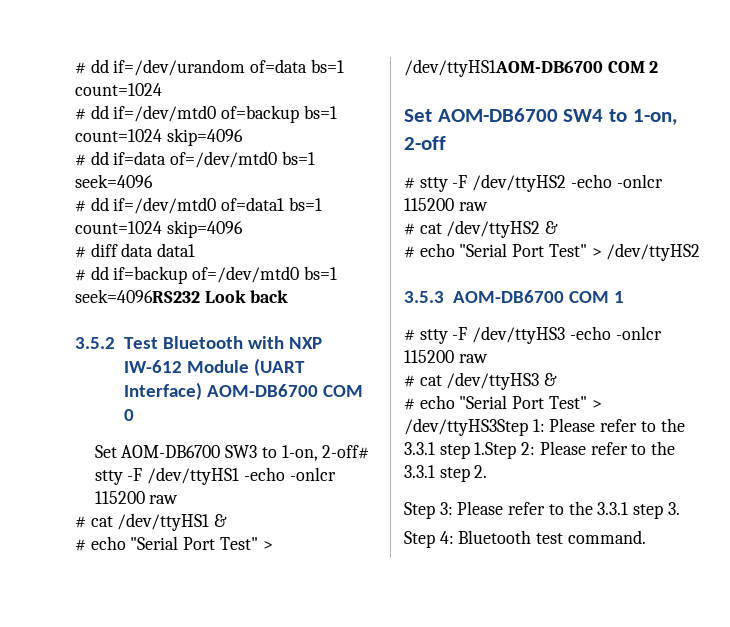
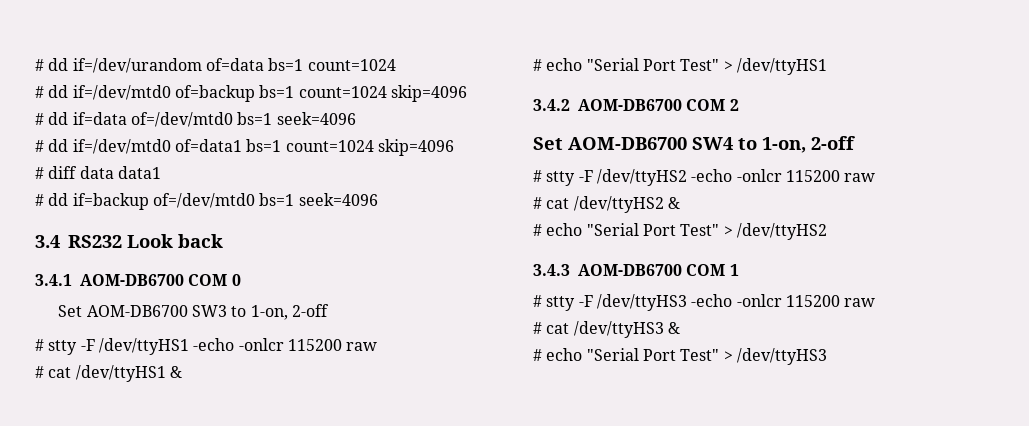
- # dd if=backup of=/dev/mtd0 bs=1 seek=4096RS232 Look back
+ # dd if=backup of=/dev/mtd0 bs=1 seek=4096
+ 3.4 RS232 Look back
- 3.5.2 Test Bluetooth with NXP IW-612 Module (UART Interface) AOM-DB6700 COM 0
+ 3.4.1 AOM-DB6700 COM 0
- Set AOM-DB6700 SW3 to 1-on, 2-off# stty -F /dev/ttyHS1 -echo -onlcr 115200 raw
+ Set AOM-DB6700 SW3 to 1-on, 2-off
+ # stty -F /dev/ttyHS1 -echo -onlcr 115200 raw
- # echo "Serial Port Test" > /dev/ttyHS1AOM-DB6700 COM 2
+ # echo "Serial Port Test" > /dev/ttyHS1
+ 3.4.2 AOM-DB6700 COM 2
- 3.5.3 AOM-DB6700 COM 1
+ 3.4.3 AOM-DB6700 COM 1
- # echo "Serial Port Test" > /dev/ttyHS3Step 1: Please refer to the 3.3.1 step 1.Step 2: Please refer to the 3.3.1 step 2.
- Step 3: Please refer to the 3.3.1 step 3.
- Step 4: Bluetooth test command.
+ # echo "Serial Port Test" > /dev/ttyHS3

